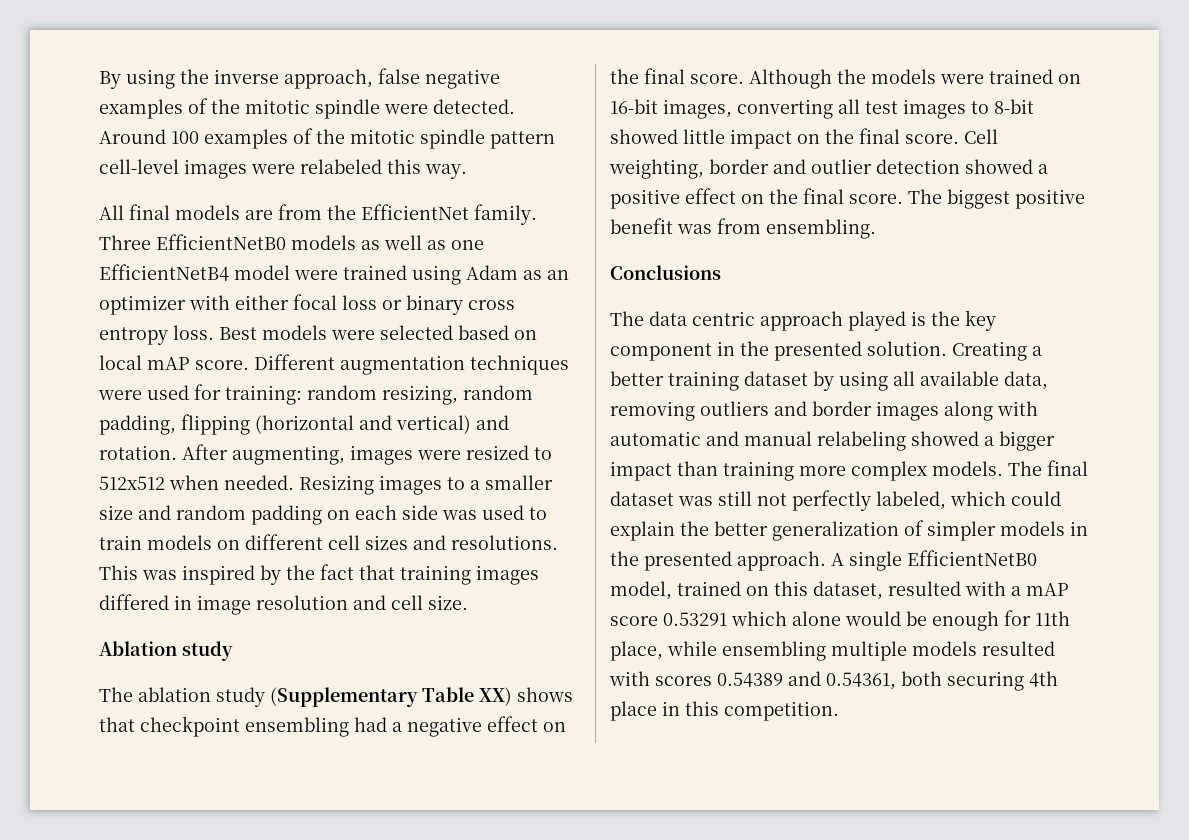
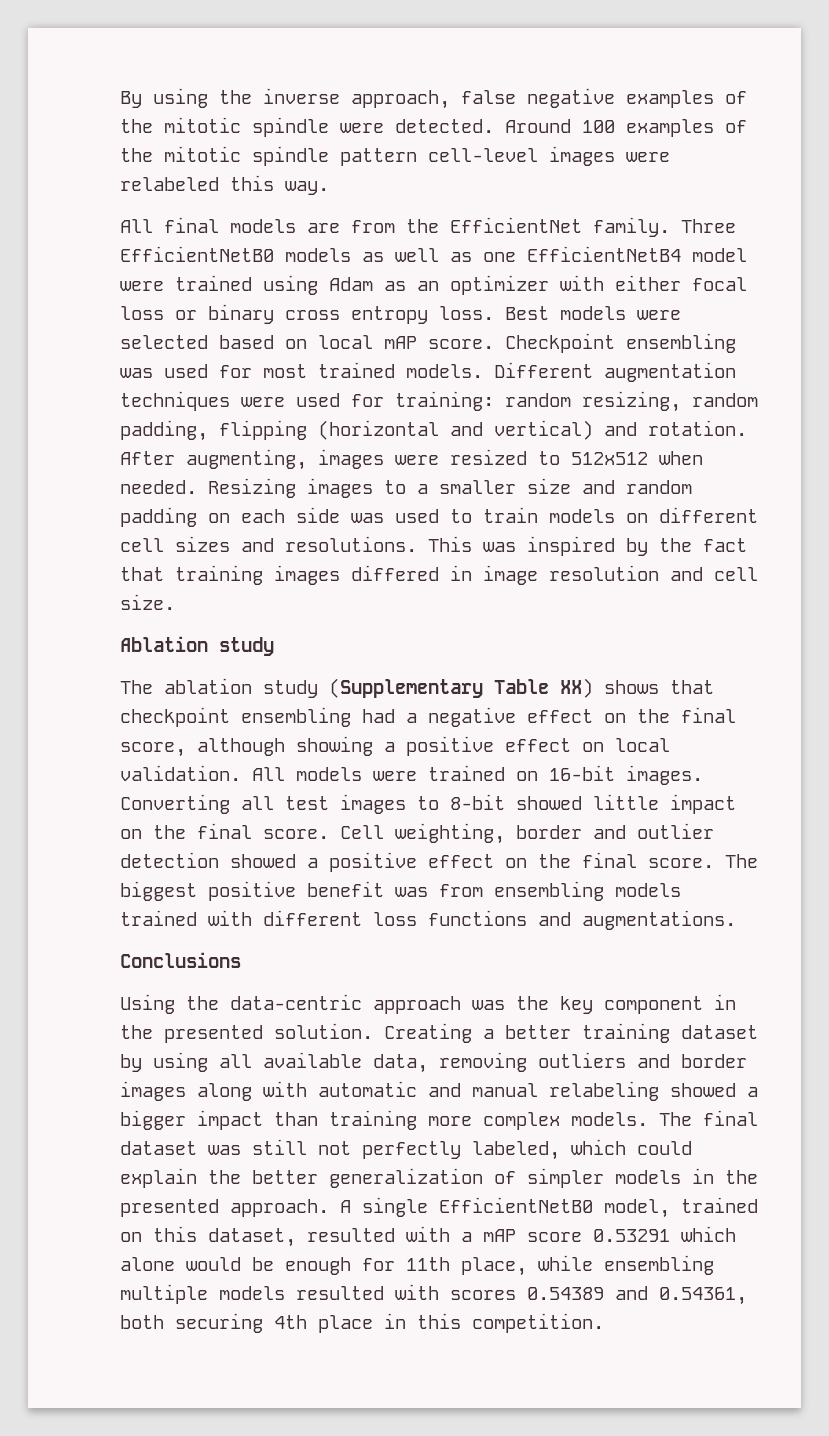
+ Checkpoint ensembling was used for most trained models.
- The ablation study (Supplementary Table XX) shows that checkpoint ensembling had a negative effect on the final score. Although the models were trained on 16-bit images, converting all test images to 8-bit showed little impact on the final score.
+ The ablation study (Supplementary Table XX) shows that checkpoint ensembling had a negative effect on the final score, although showing a positive effect on local validation. All models were trained on 16-bit images. Converting all test images to 8-bit showed little impact on the final score.
- The biggest positive benefit was from ensembling.
+ The biggest positive benefit was from ensembling models trained with different loss functions and augmentations.
  Conclusions
- The data centric approach played is the key component in the presented solution.
+ Using the data-centric approach was the key component in the presented solution.

